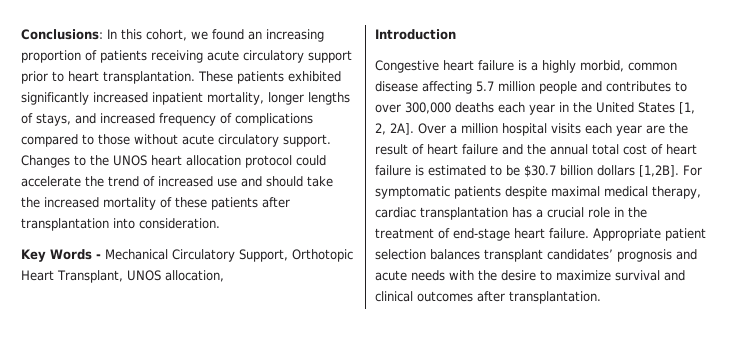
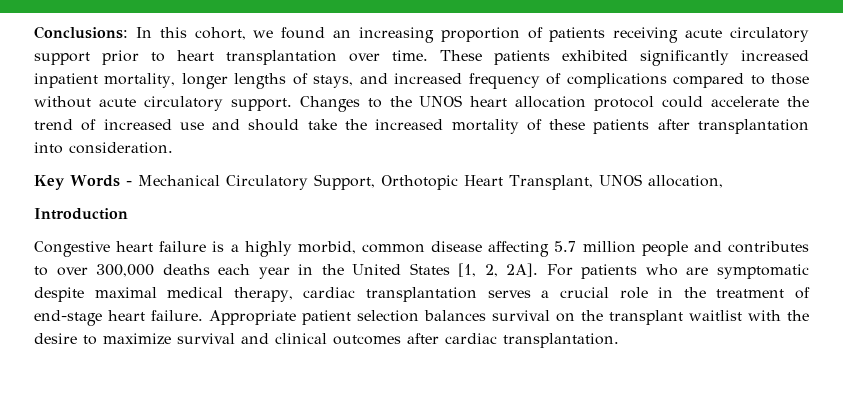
- Conclusions: In this cohort, we found an increasing proportion of patients receiving acute circulatory support prior to heart transplantation.
+ Conclusions: In this cohort, we found an increasing proportion of patients receiving acute circulatory support prior to heart transplantation over time.
- Over a million hospital visits each year are the result of heart failure and the annual total cost of heart failure is estimated to be $30.7 billion dollars [1,2B]. For symptomatic patients despite maximal medical therapy, cardiac transplantation has a crucial role in the treatment of end-stage heart failure.
+ For patients who are symptomatic despite maximal medical therapy, cardiac transplantation serves a crucial role in the treatment of end-stage heart failure.
- Appropriate patient selection balances transplant candidates’ prognosis and acute needs with the desire to maximize survival and clinical outcomes after transplantation.
+ Appropriate patient selection balances survival on the transplant waitlist with the desire to maximize survival and clinical outcomes after cardiac transplantation.

